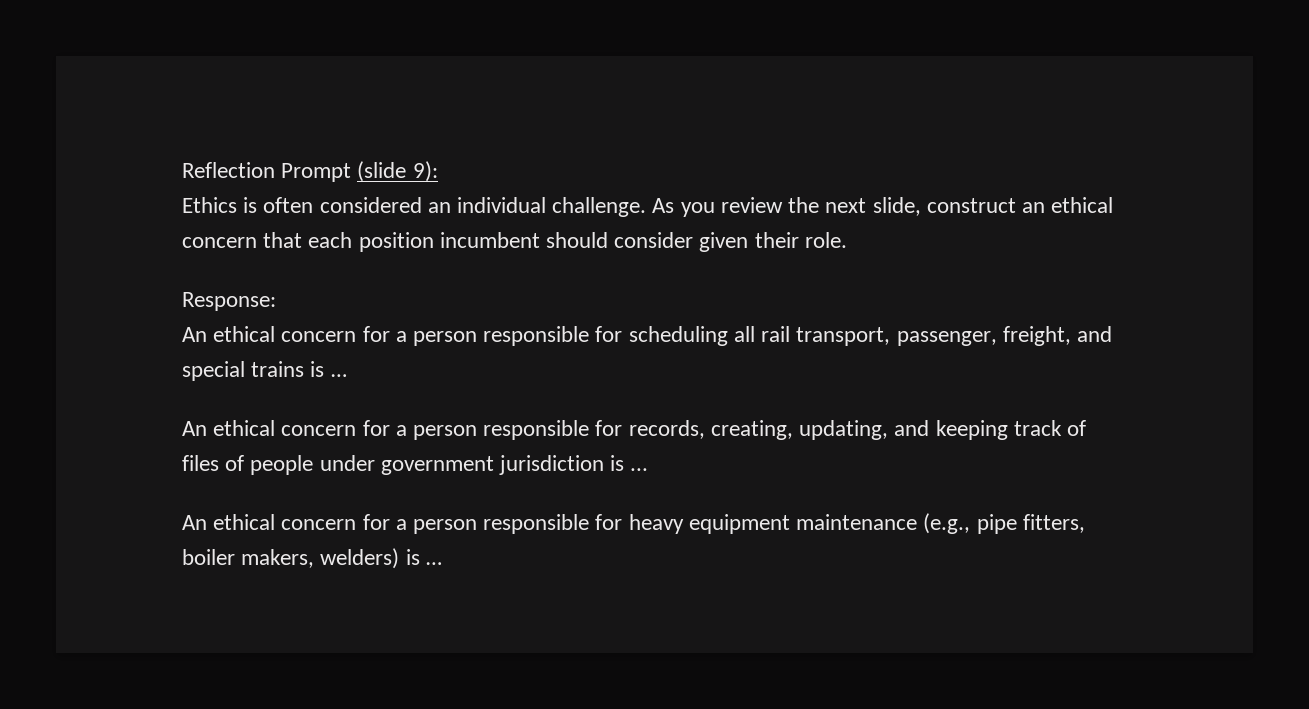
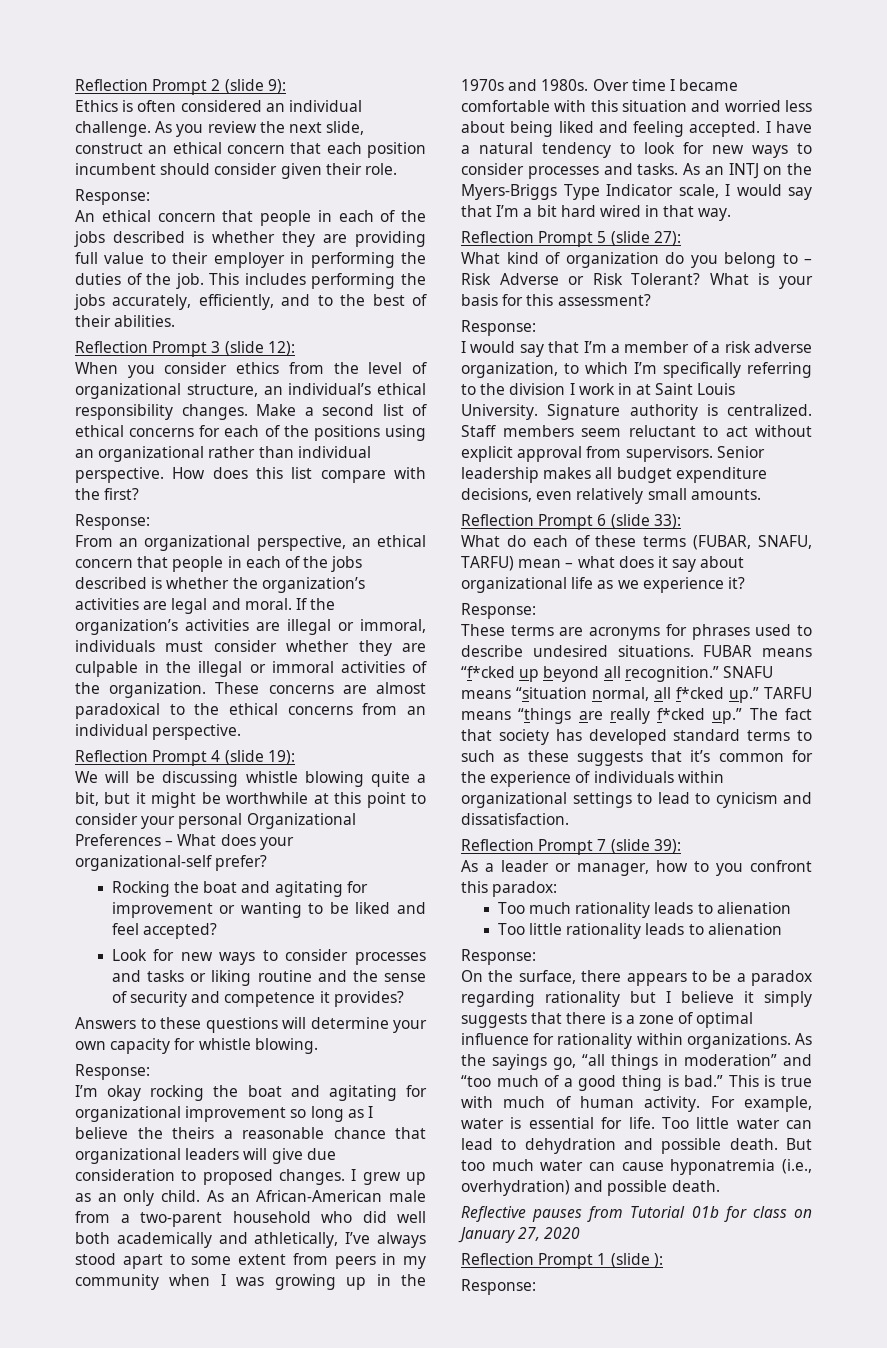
- Reflection Prompt (slide 9):
+ Reflection Prompt 2 (slide 9):
- An ethical concern for a person responsible for scheduling all rail transport, passenger, freight, and special trains is …
- An ethical concern for a person responsible for records, creating, updating, and keeping track of files of people under government jurisdiction is ...
- An ethical concern for a person responsible for heavy equipment maintenance (e.g., pipe fitters, boiler makers, welders) is …
+ An ethical concern that people in each of the jobs described is whether they are providing full value to their employer in performing the duties of the job. This includes performing the jobs accurately, efficiently, and to the best of their abilities.
+ Reflection Prompt 3 (slide 12):
+ When you consider ethics from the level of organizational structure, an individual’s ethical responsibility changes. Make a second list of ethical concerns for each of the positions using an organizational rather than individual perspective. How does this list compare with the first?
+ Response:
+ From an organizational perspective, an ethical concern that people in each of the jobs described is whether the organization’s activities are legal and moral. If the organization’s activities are illegal or immoral, individuals must consider whether they are culpable in the illegal or immoral activities of the organization. These concerns are almost paradoxical to the ethical concerns from an individual perspective.
+ Reflection Prompt 4 (slide 19):
+ We will be discussing whistle blowing quite a bit, but it might be worthwhile at this point to consider your personal Organizational Preferences – What does your organizational-self prefer?
+ Rocking the boat and agitating for improvement or wanting to be liked and feel accepted?
+ Look for new ways to consider processes and tasks or liking routine and the sense of security and competence it provides?
+ Answers to these questions will determine your own capacity for whistle blowing.
+ Response:
+ I’m okay rocking the boat and agitating for organizational improvement so long as I believe the theirs a reasonable chance that organizational leaders will give due consideration to proposed changes. I grew up as an only child. As an African-American male from a two-parent household who did well both academically and athletically, I’ve always stood apart to some extent from peers in my community when I was growing up in the 1970s and 1980s. Over time I became comfortable with this situation and worried less about being liked and feeling accepted. I have a natural tendency to look for new ways to consider processes and tasks. As an INTJ on the Myers-Briggs Type Indicator scale, I would say that I’m a bit hard wired in that way.
+ Reflection Prompt 5 (slide 27):
+ What kind of organization do you belong to – Risk Adverse or Risk Tolerant? What is your basis for this assessment?
+ Response:
+ I would say that I’m a member of a risk adverse organization, to which I’m specifically referring to the division I work in at Saint Louis University. Signature authority is centralized. Staff members seem reluctant to act without explicit approval from supervisors. Senior leadership makes all budget expenditure decisions, even relatively small amounts.
+ Reflection Prompt 6 (slide 33):
+ What do each of these terms (FUBAR, SNAFU, TARFU) mean – what does it say about organizational life as we experience it?
+ Response:
+ These terms are acronyms for phrases used to describe undesired situations. FUBAR means “f*cked up beyond all recognition.” SNAFU means “situation normal, all f*cked up.” TARFU means “things are really f*cked up.” The fact that society has developed standard terms to such as these suggests that it’s common for the experience of individuals within organizational settings to lead to cynicism and dissatisfaction.
+ Reflection Prompt 7 (slide 39):
+ As a leader or manager, how to you confront this paradox:
+ Too much rationality leads to alienation
+ Too little rationality leads to alienation
+ Response:
+ On the surface, there appears to be a paradox regarding rationality but I believe it simply suggests that there is a zone of optimal influence for rationality within organizations. As the sayings go, “all things in moderation” and “too much of a good thing is bad.” This is true with much of human activity. For example, water is essential for life. Too little water can lead to dehydration and possible death. But too much water can cause hyponatremia (i.e., overhydration) and possible death.
+ Reflective pauses from Tutorial 01b for class on January 27, 2020
+ Reflection Prompt 1 (slide ):
+ Response:

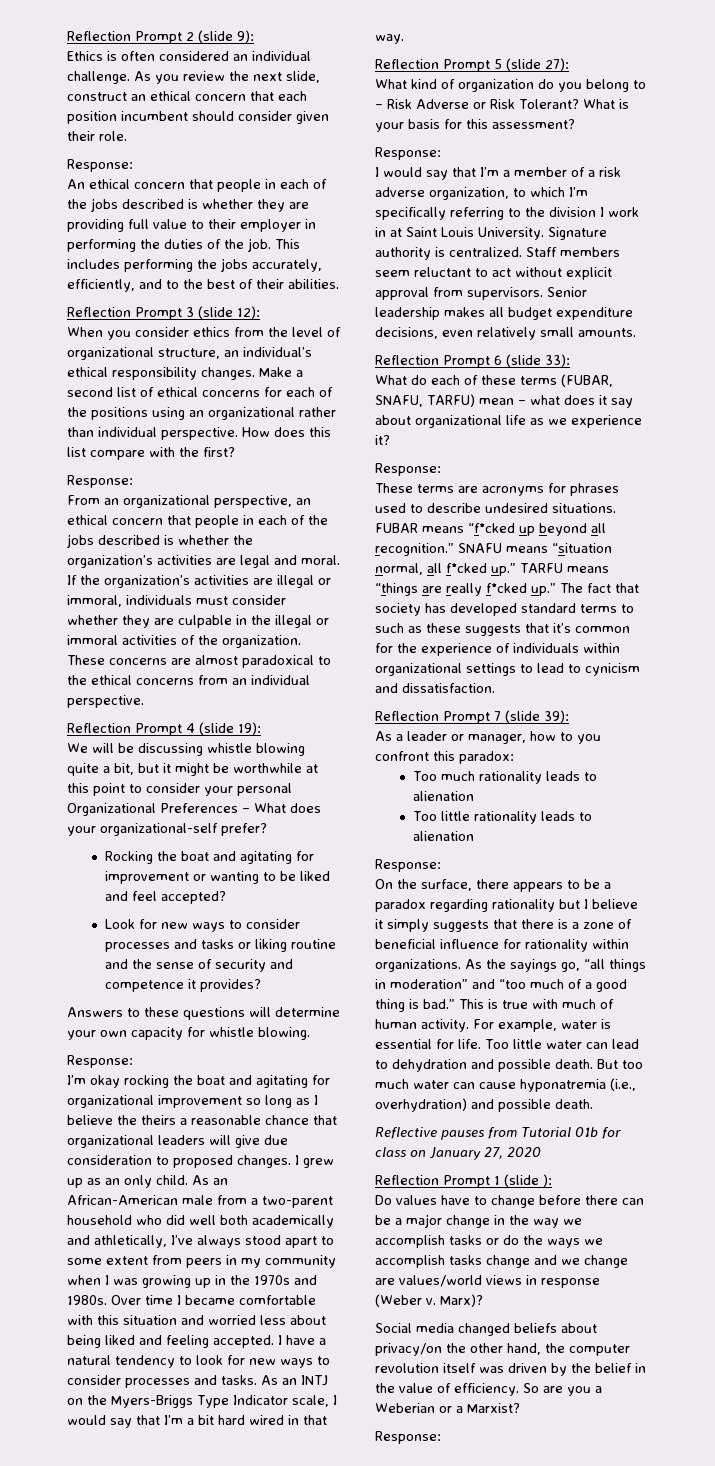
- On the surface, there appears to be a paradox regarding rationality but I believe it simply suggests that there is a zone of optimal influence for rationality within organizations.
+ On the surface, there appears to be a paradox regarding rationality but I believe it simply suggests that there is a zone of beneficial influence for rationality within organizations.
+ Do values have to change before there can be a major change in the way we accomplish tasks or do the ways we accomplish tasks change and we change are values/world views in response (Weber v. Marx)?
+ Social media changed beliefs about privacy/on the other hand, the computer revolution itself was driven by the belief in the value of efficiency. So are you a Weberian or a Marxist?

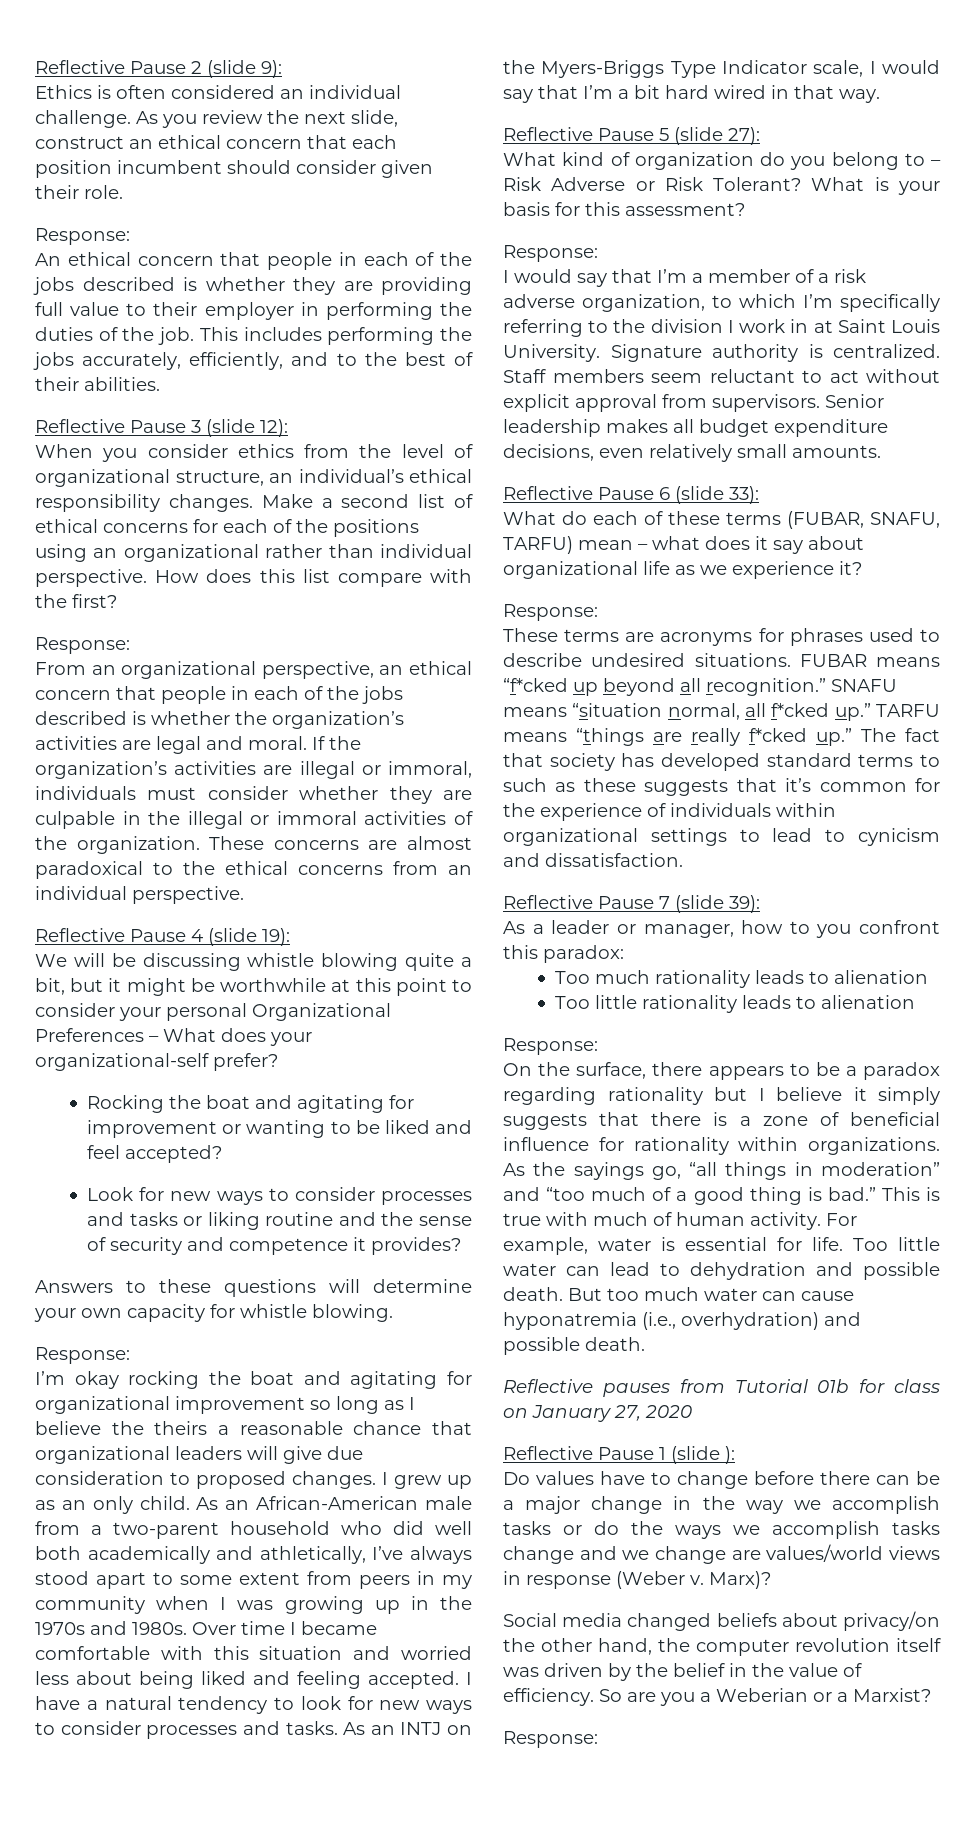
- Reflection Prompt 2 (slide 9):
+ Reflective Pause 2 (slide 9):
- Reflection Prompt 3 (slide 12):
+ Reflective Pause 3 (slide 12):
- Reflection Prompt 4 (slide 19):
+ Reflective Pause 4 (slide 19):
- Reflection Prompt 5 (slide 27):
+ Reflective Pause 5 (slide 27):
- Reflection Prompt 6 (slide 33):
+ Reflective Pause 6 (slide 33):
- Reflection Prompt 7 (slide 39):
+ Reflective Pause 7 (slide 39):
- Reflection Prompt 1 (slide ):
+ Reflective Pause 1 (slide ):

